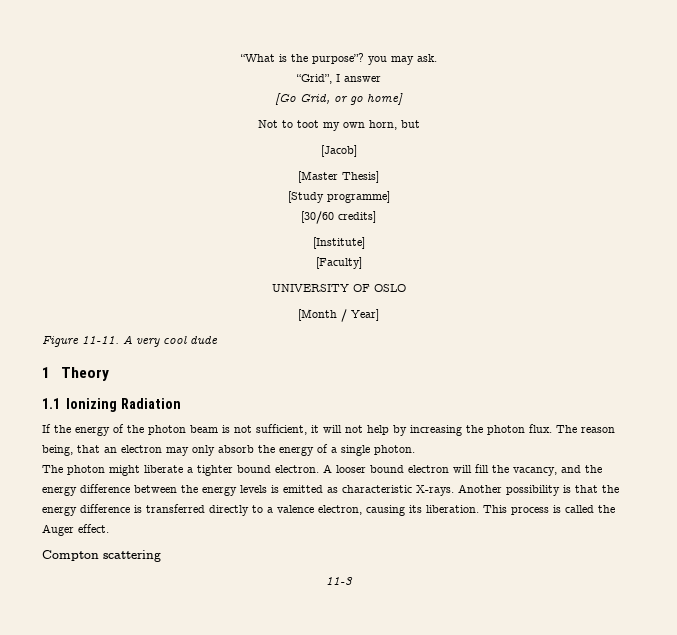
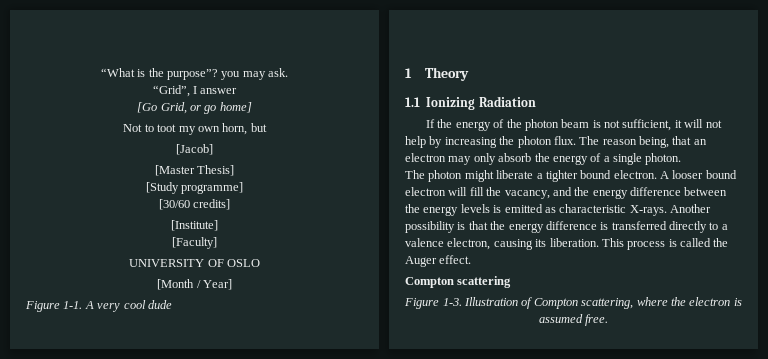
- Figure 11-11.
+ Figure 1-1.
- 11-3
+ Figure 1-3. Illustration of Compton scattering, where the electron is assumed free.

